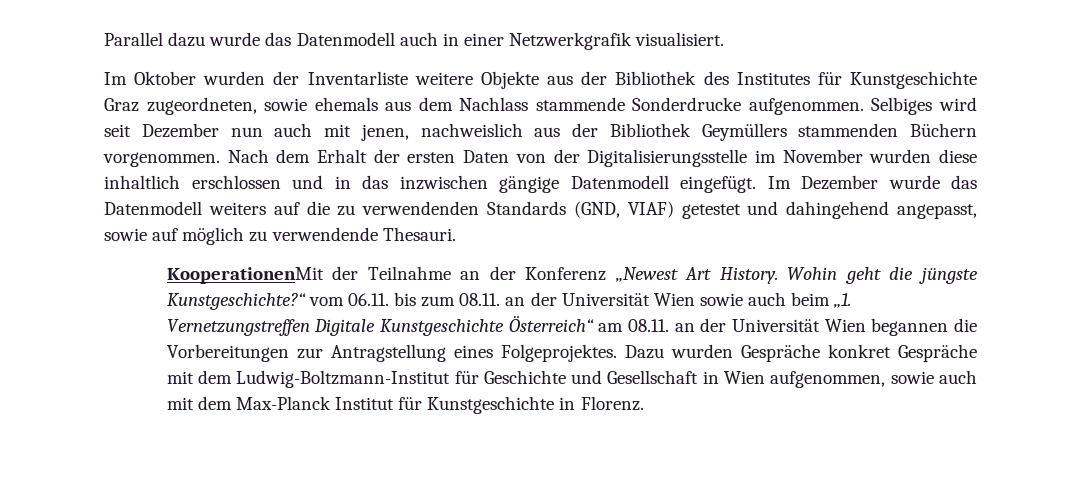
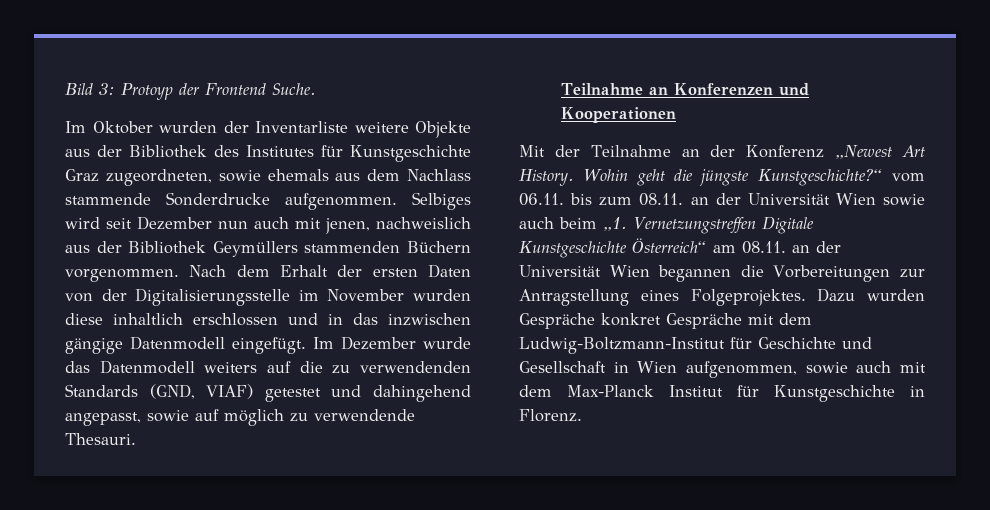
- Parallel dazu wurde das Datenmodell auch in einer Netzwerkgrafik visualisiert.
+ Bild 3: Protoyp der Frontend Suche.
- KooperationenMit der Teilnahme an der Konferenz „Newest Art History.
+ Teilnahme an Konferenzen und Kooperationen
+ Mit der Teilnahme an der Konferenz „Newest Art History.

